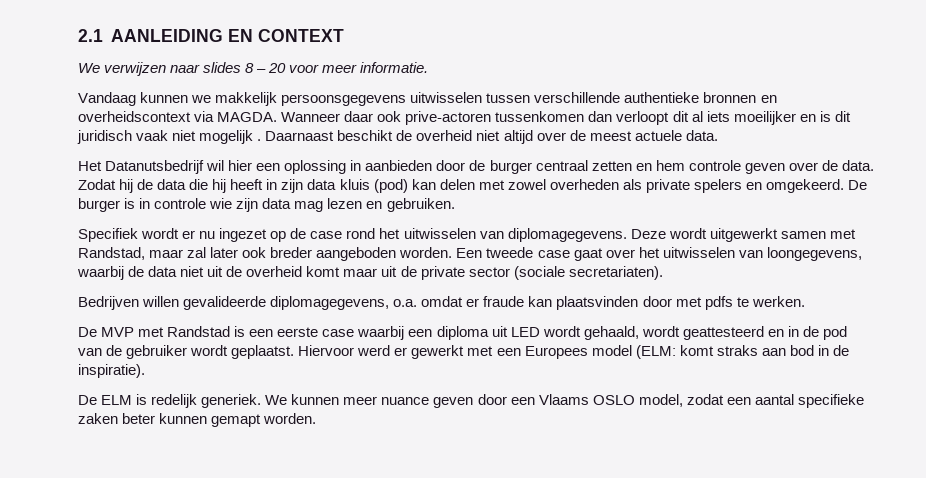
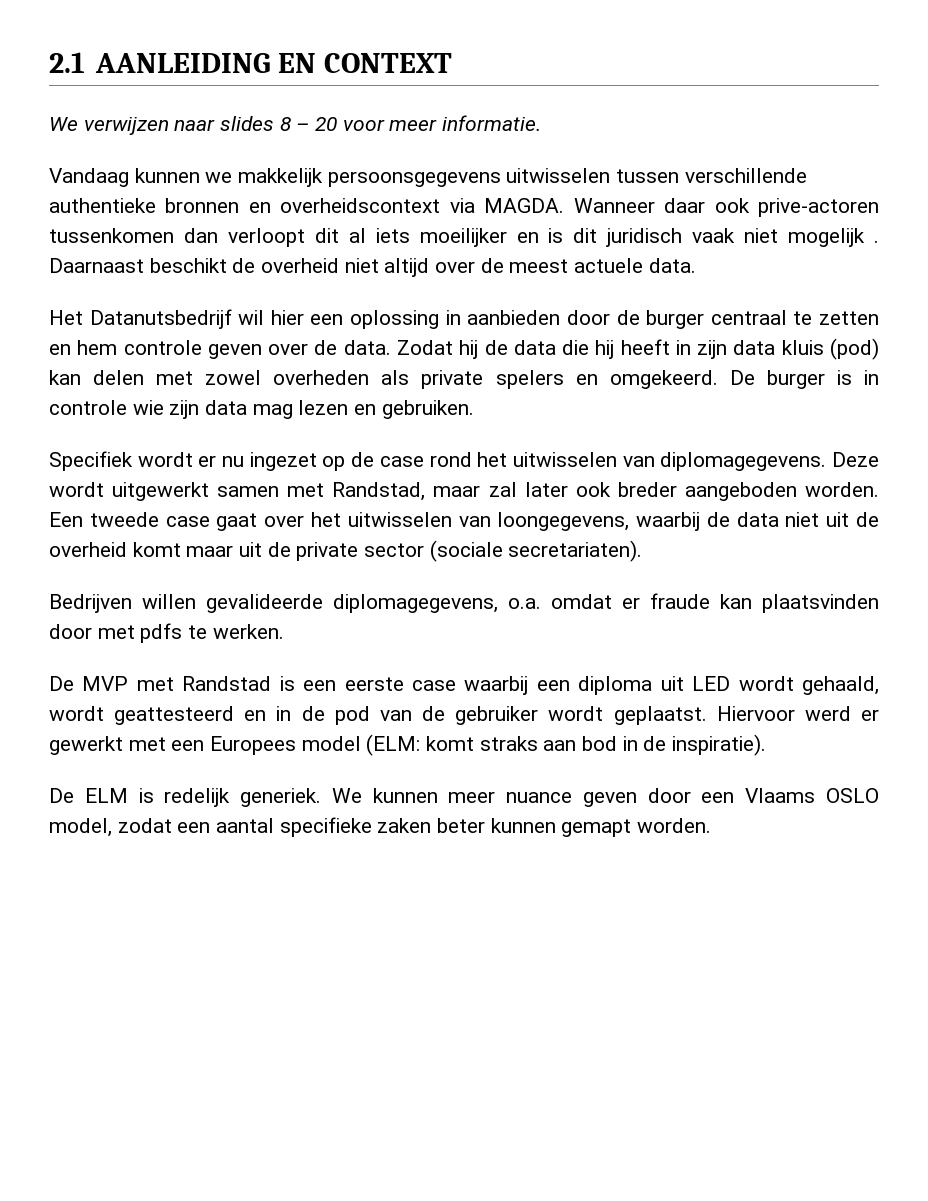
- Het Datanutsbedrijf wil hier een oplossing in aanbieden door de burger centraal zetten en hem controle geven over de data.
+ Het Datanutsbedrijf wil hier een oplossing in aanbieden door de burger centraal te zetten en hem controle geven over de data.

